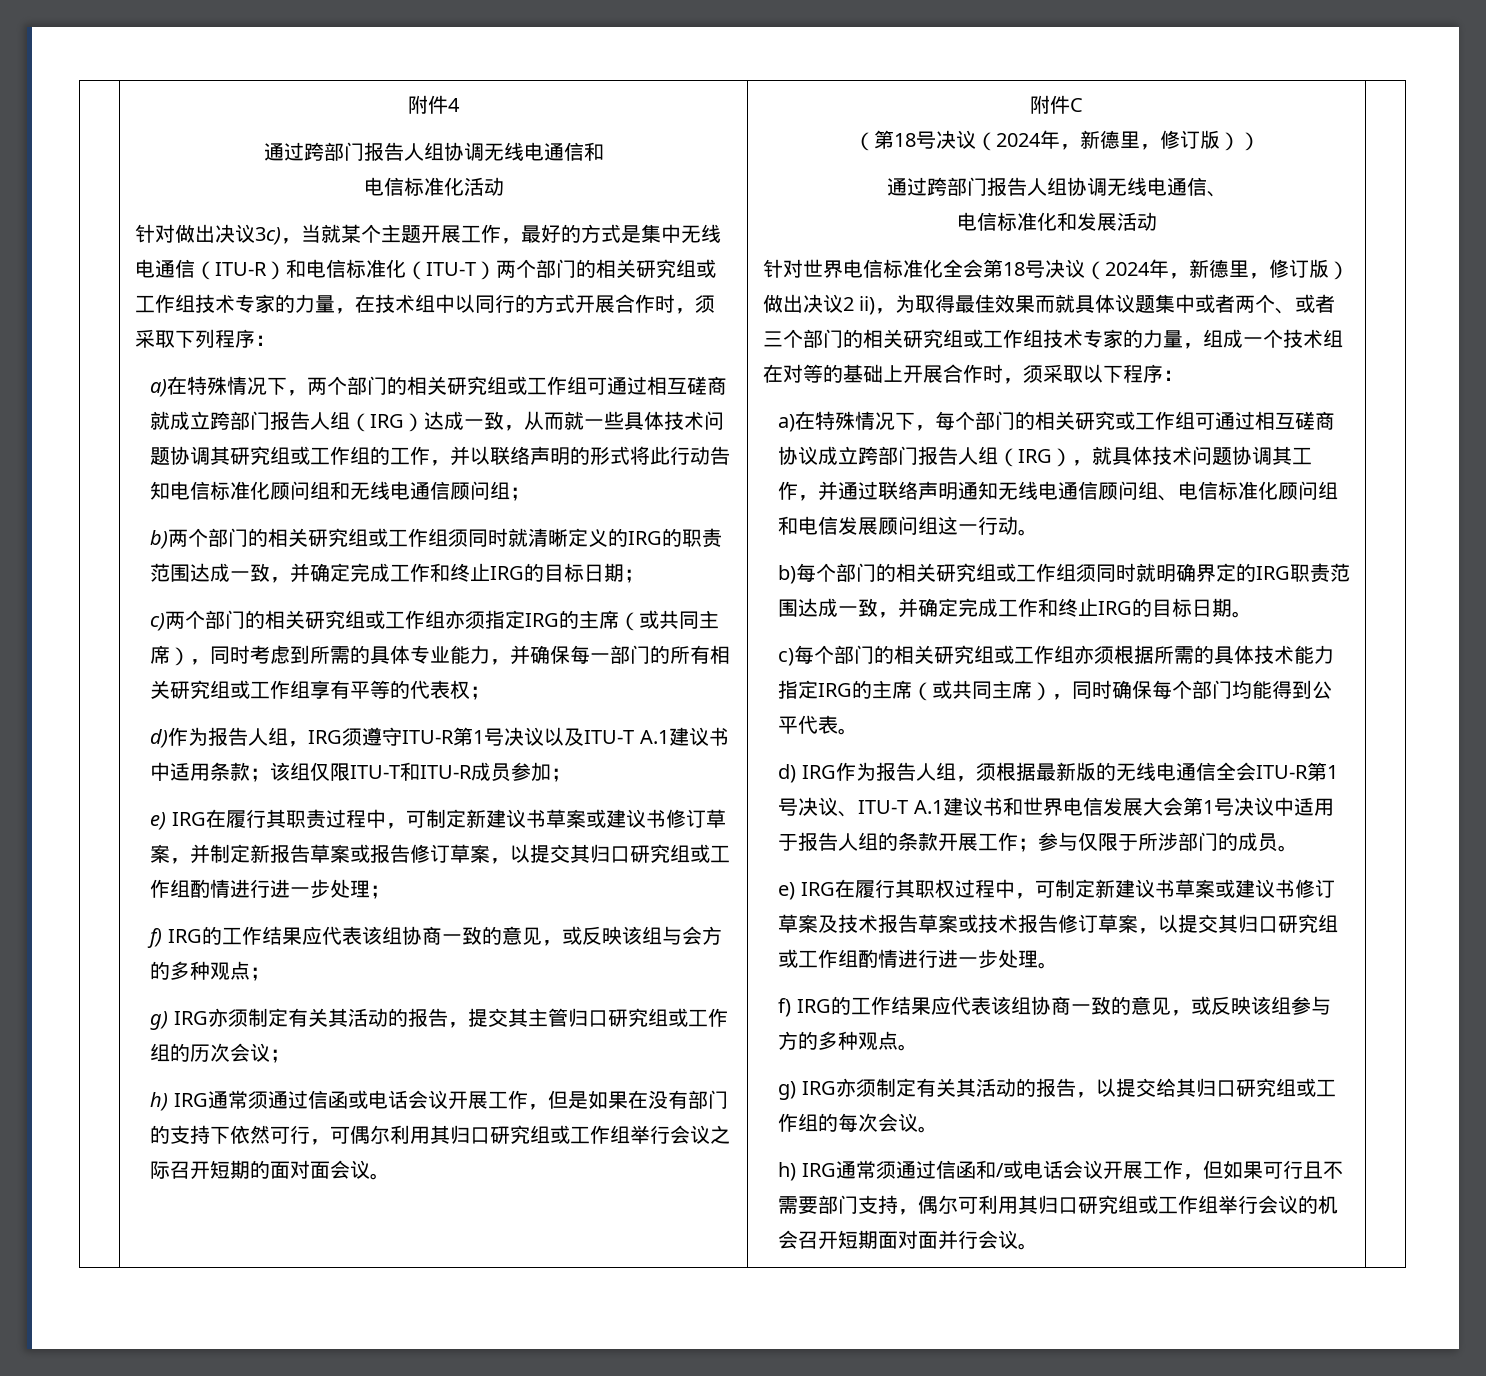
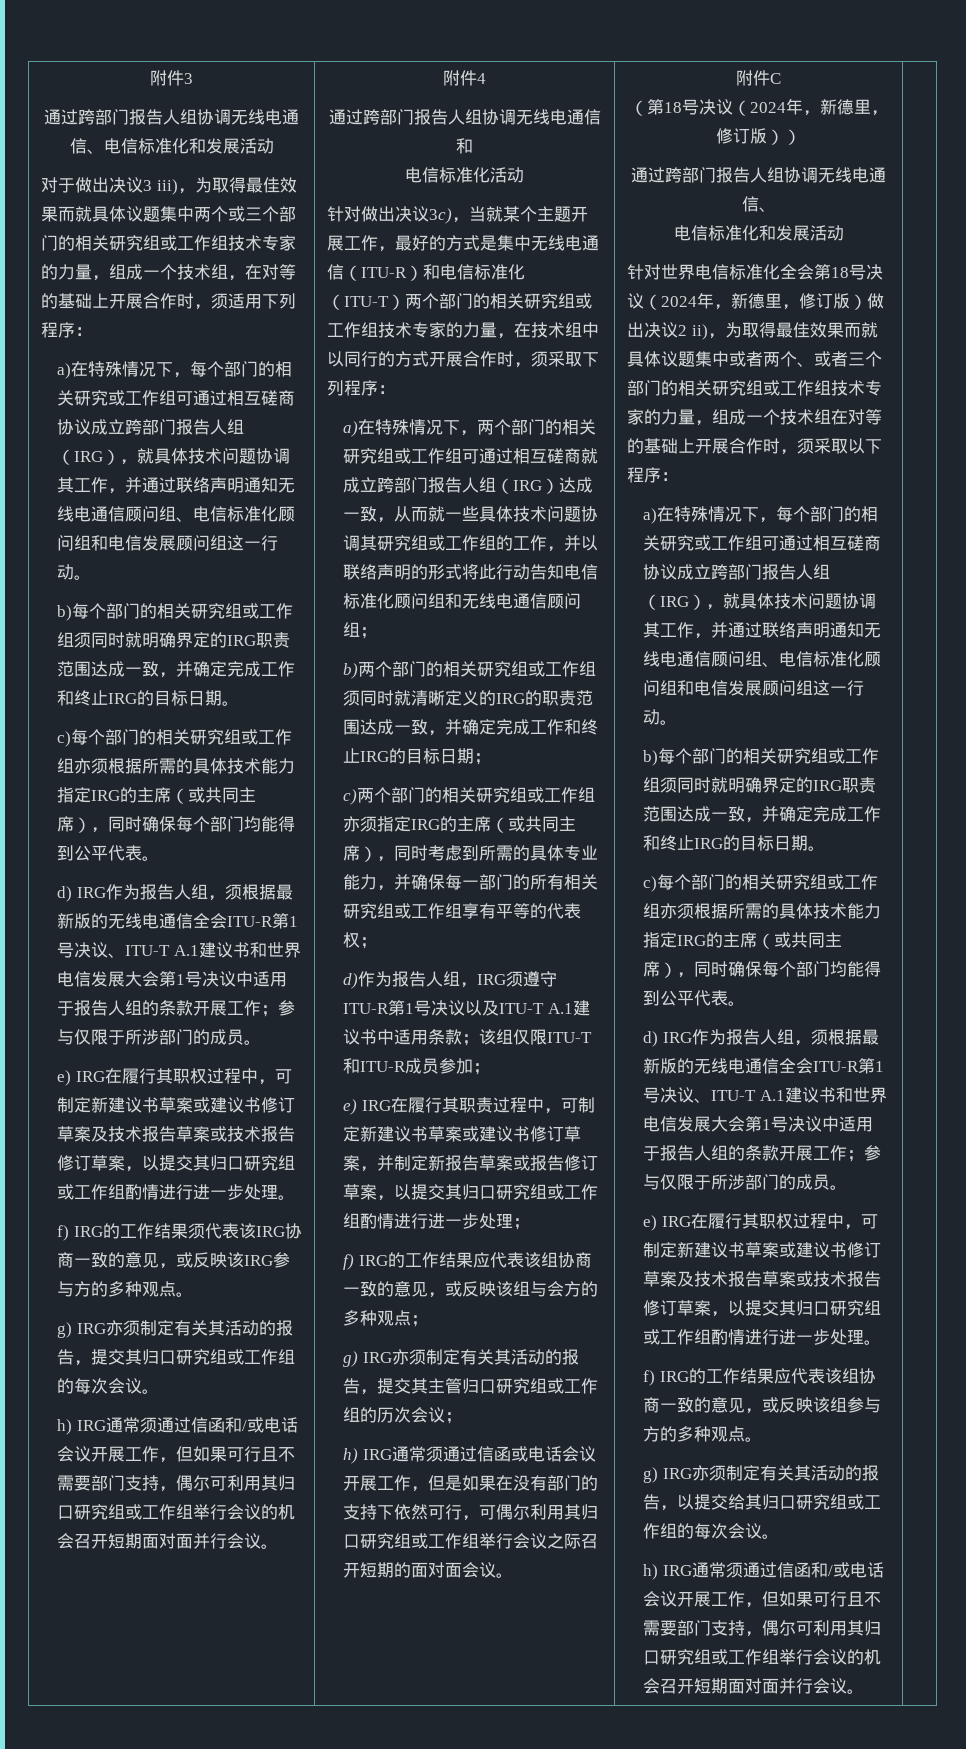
+ 附件3
+ 通过跨部门报告人组协调无线电通信、电信标准化和发展活动
+ 对于做出决议3 iii)，为取得最佳效果而就具体议题集中两个或三个部门的相关研究组或工作组技术专家的力量，组成一个技术组，在对等的基础上开展合作时，须适用下列程序：
+ a)在特殊情况下，每个部门的相关研究或工作组可通过相互磋商协议成立跨部门报告人组（IRG），就具体技术问题协调其工作，并通过联络声明通知无线电通信顾问组、电信标准化顾问组和电信发展顾问组这一行动。
+ b)每个部门的相关研究组或工作组须同时就明确界定的IRG职责范围达成一致，并确定完成工作和终止IRG的目标日期。
+ c)每个部门的相关研究组或工作组亦须根据所需的具体技术能力指定IRG的主席（或共同主席），同时确保每个部门均能得到公平代表。
+ d) IRG作为报告人组，须根据最新版的无线电通信全会ITU-R第1号决议、ITU-T A.1建议书和世界电信发展大会第1号决议中适用于报告人组的条款开展工作；参与仅限于所涉部门的成员。
+ e) IRG在履行其职权过程中，可制定新建议书草案或建议书修订草案及技术报告草案或技术报告修订草案，以提交其归口研究组或工作组酌情进行进一步处理。
+ f) IRG的工作结果须代表该IRG协商一致的意见，或反映该IRG参与方的多种观点。
+ g) IRG亦须制定有关其活动的报告，提交其归口研究组或工作组的每次会议。
+ h) IRG通常须通过信函和/或电话会议开展工作，但如果可行且不需要部门支持，偶尔可利用其归口研究组或工作组举行会议的机会召开短期面对面并行会议。

